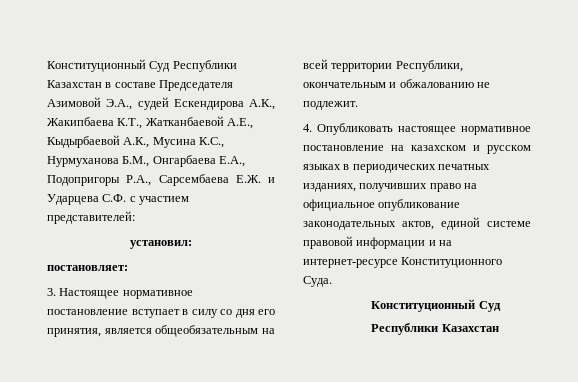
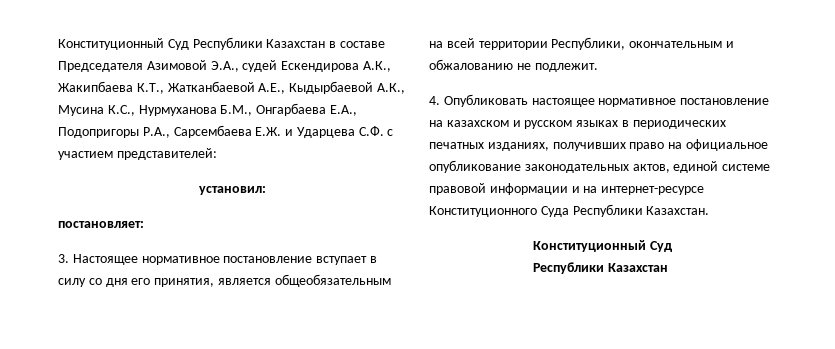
- 4. Опубликовать настоящее нормативное постановление на казахском и русском языках в периодических печатных изданиях, получивших право на официальное опубликование законодательных актов, единой системе правовой информации и на интернет-ресурсе Конституционного Суда.
+ 4. Опубликовать настоящее нормативное постановление на казахском и русском языках в периодических печатных изданиях, получивших право на официальное опубликование законодательных актов, единой системе правовой информации и на интернет-ресурсе Конституционного Суда Республики Казахстан.

